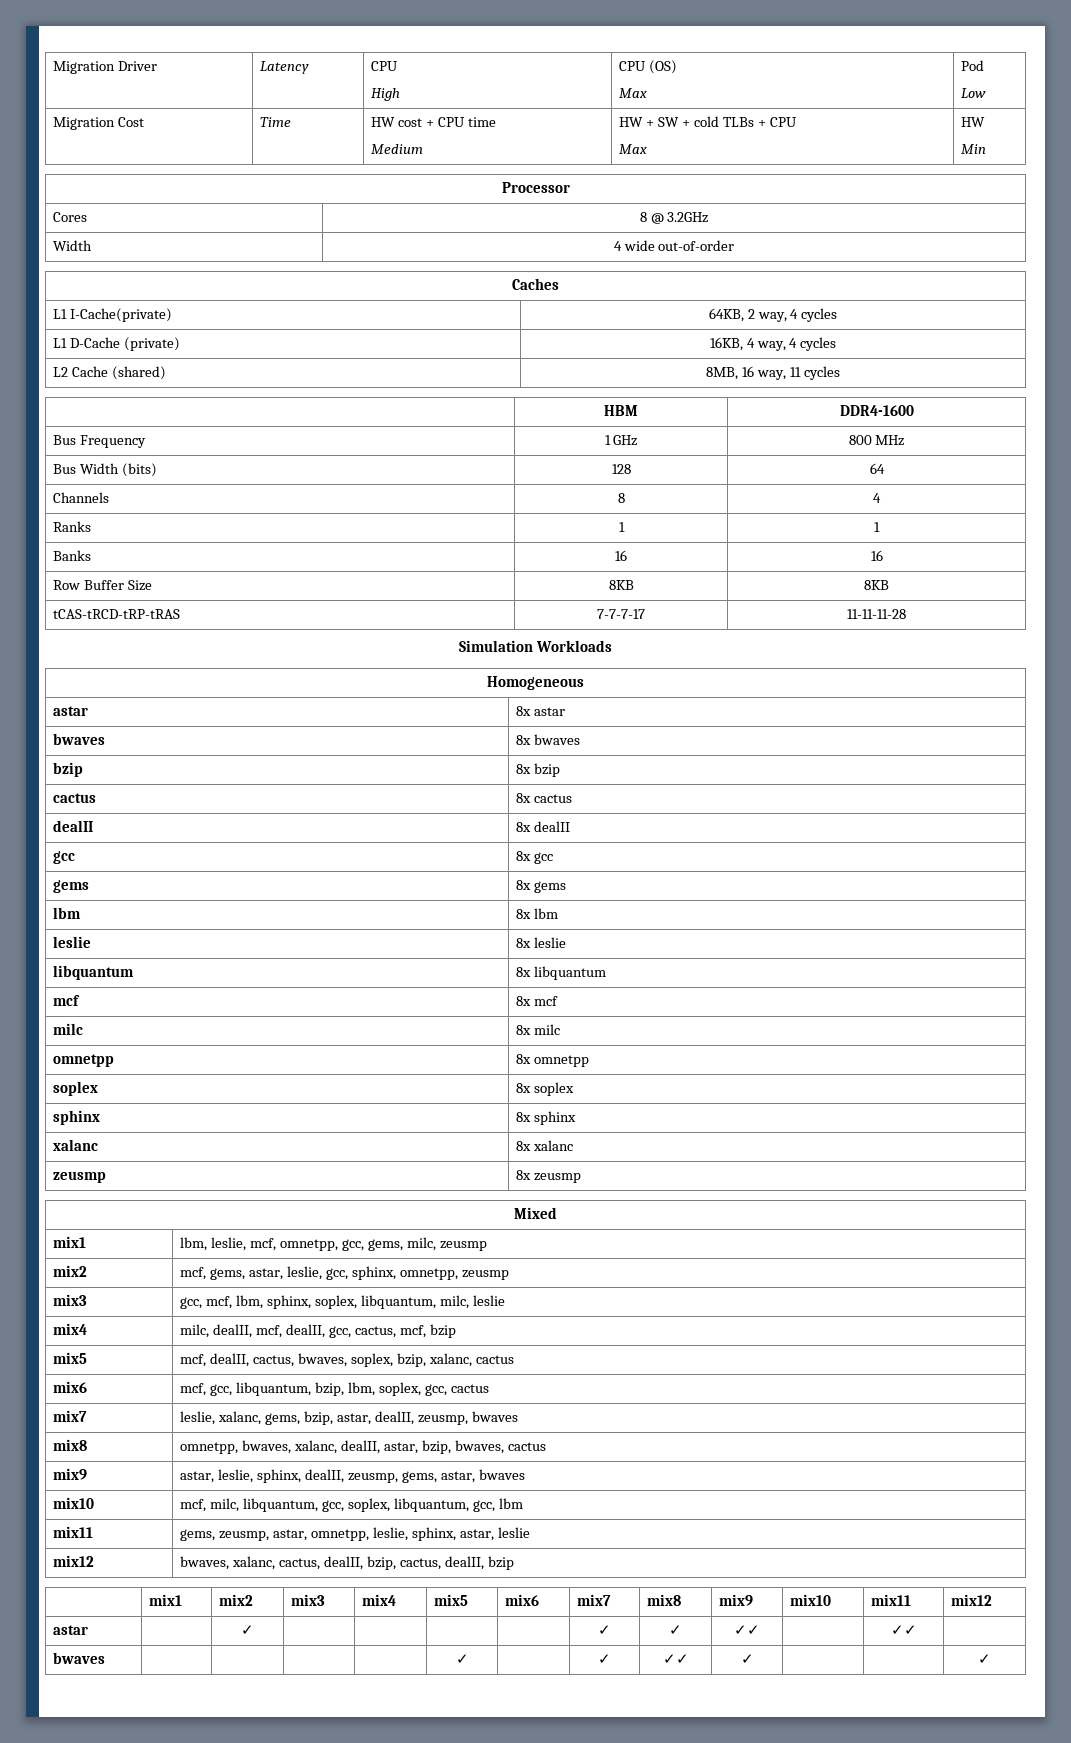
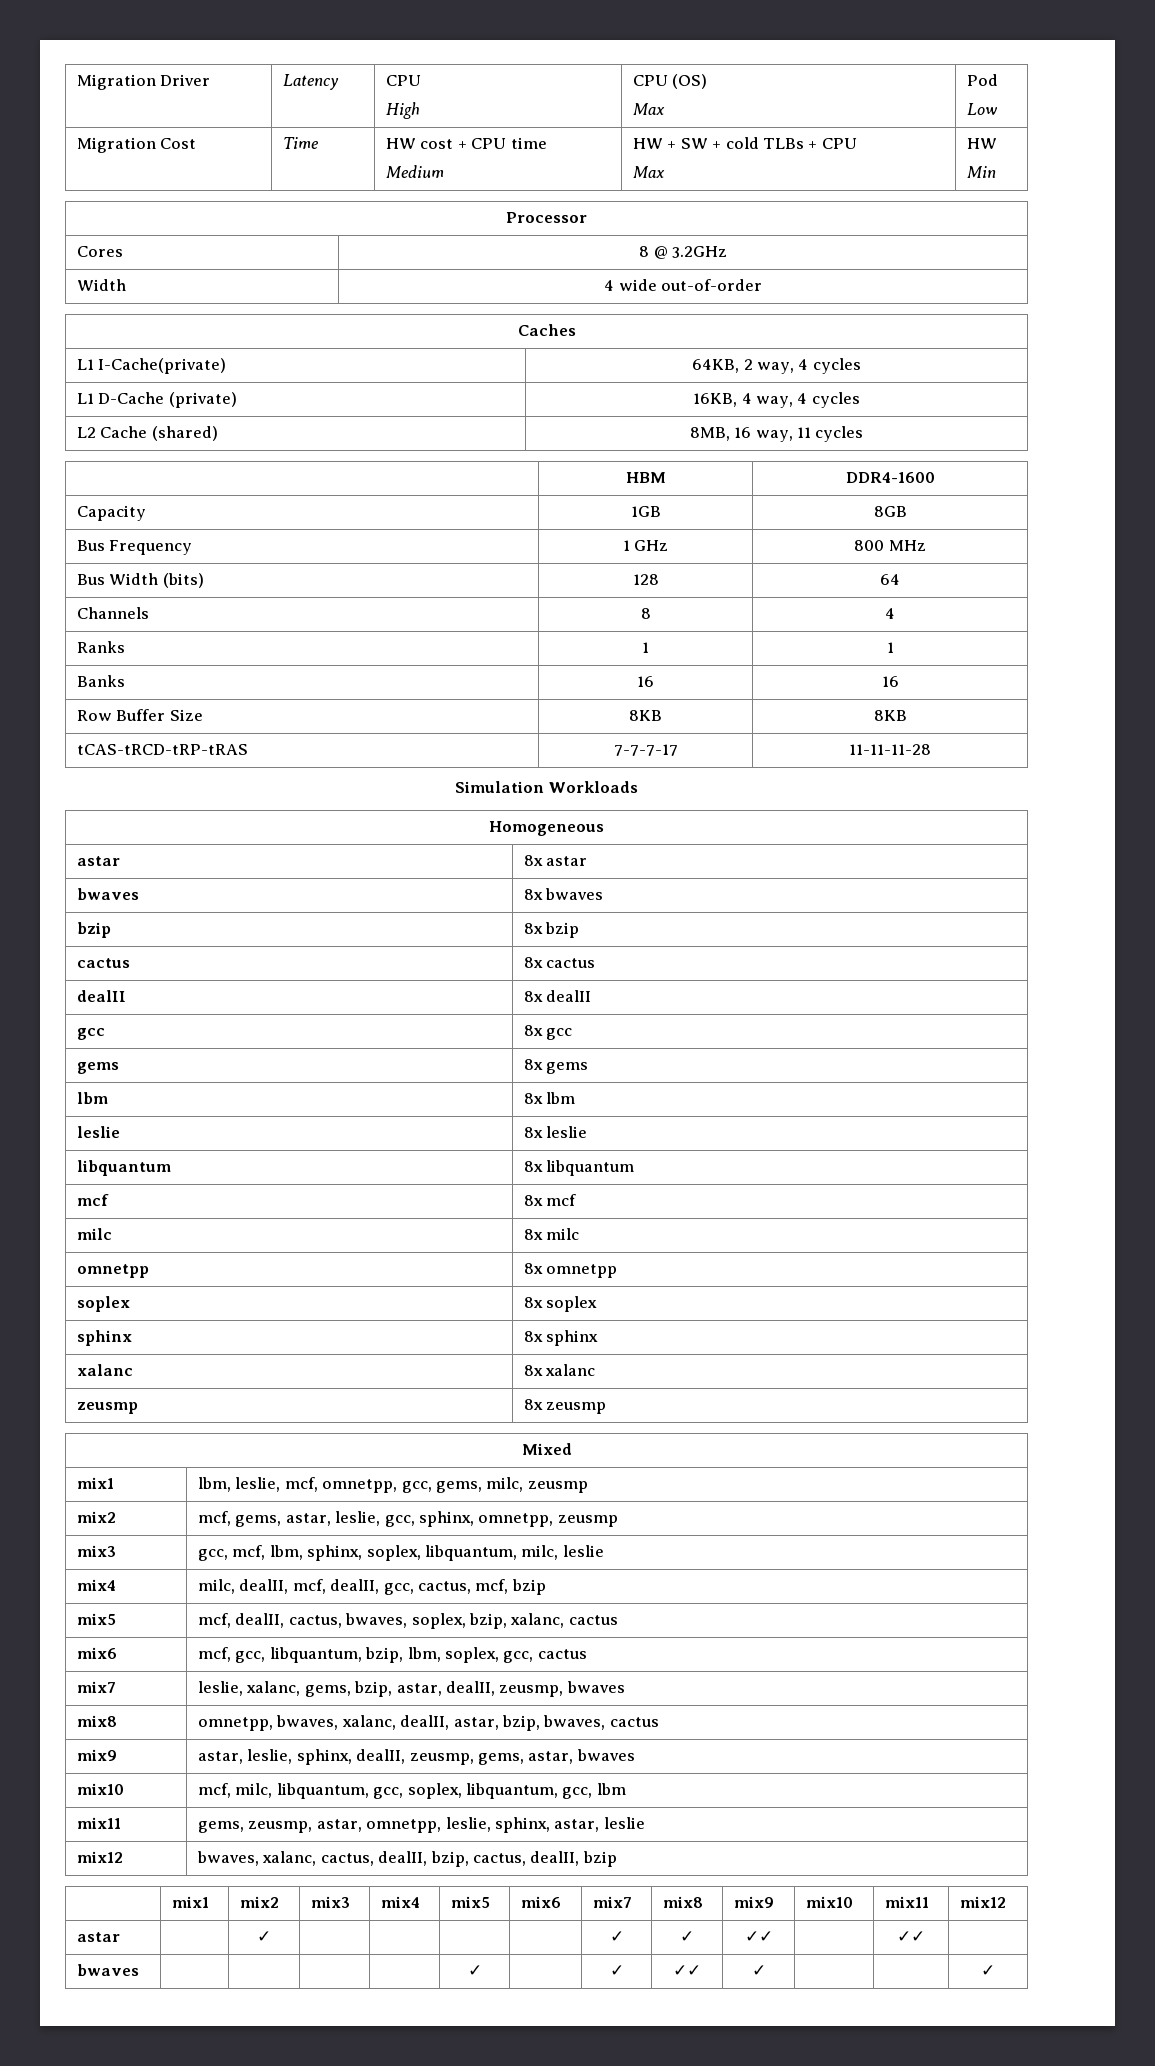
+ Capacity | 1GB | 8GB

